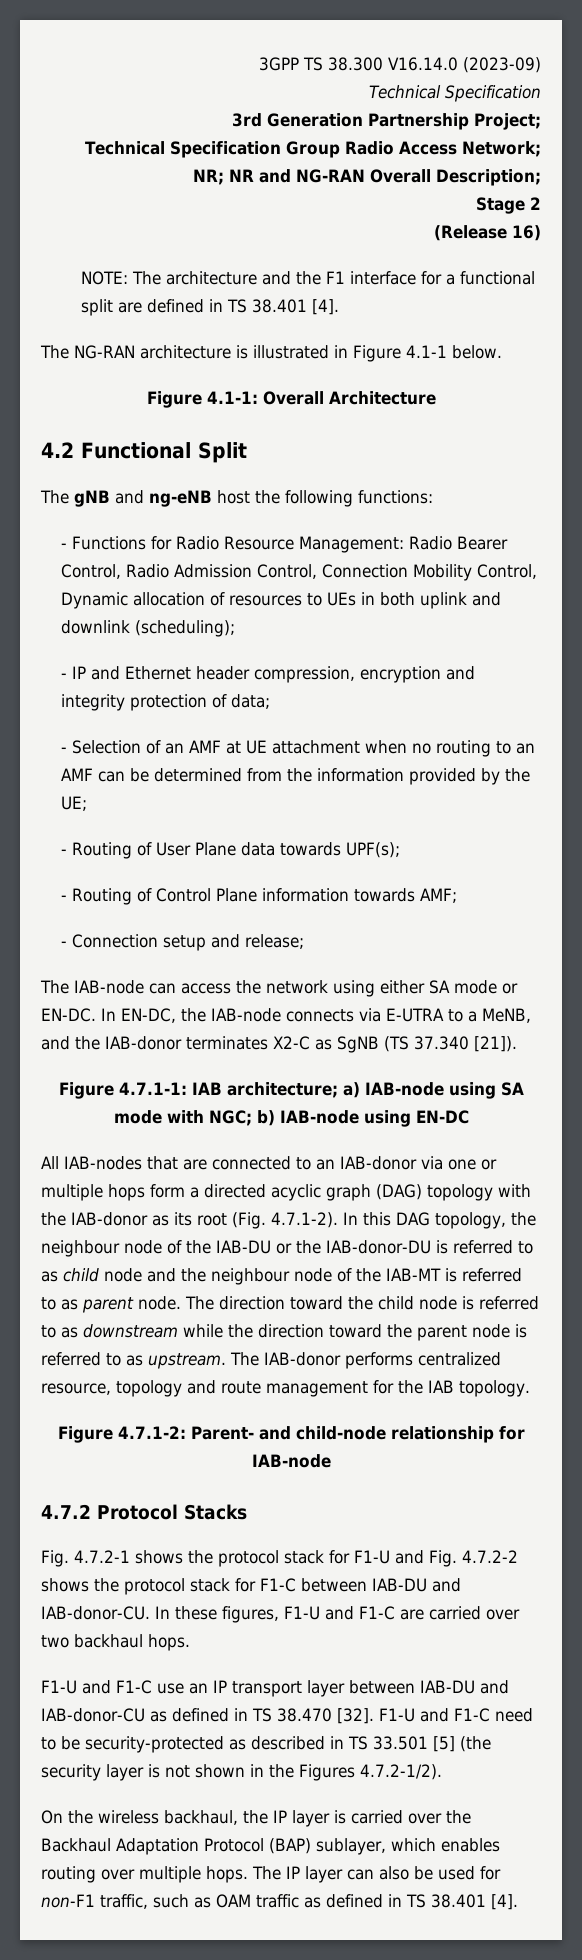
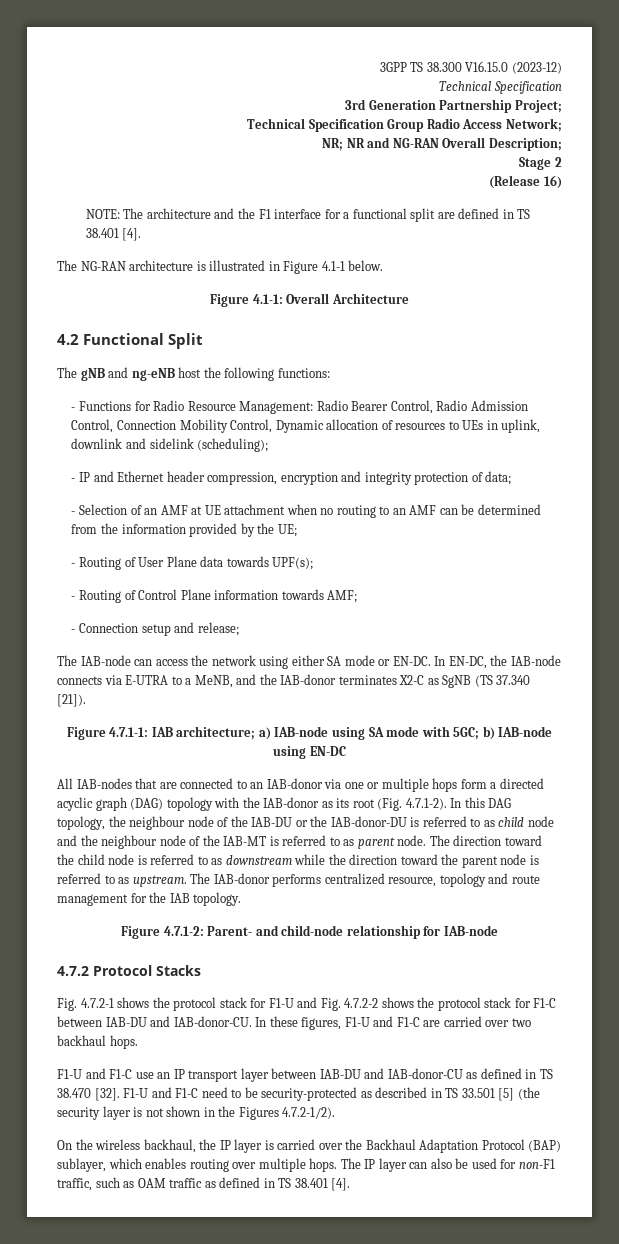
- 3GPP TS 38.300 V16.14.0 (2023-09)
+ 3GPP TS 38.300 V16.15.0 (2023-12)
- - Functions for Radio Resource Management: Radio Bearer Control, Radio Admission Control, Connection Mobility Control, Dynamic allocation of resources to UEs in both uplink and downlink (scheduling);
+ - Functions for Radio Resource Management: Radio Bearer Control, Radio Admission Control, Connection Mobility Control, Dynamic allocation of resources to UEs in uplink, downlink and sidelink (scheduling);
- Figure 4.7.1-1: IAB architecture; a) IAB-node using SA mode with NGC; b) IAB-node using EN-DC
+ Figure 4.7.1-1: IAB architecture; a) IAB-node using SA mode with 5GC; b) IAB-node using EN-DC

